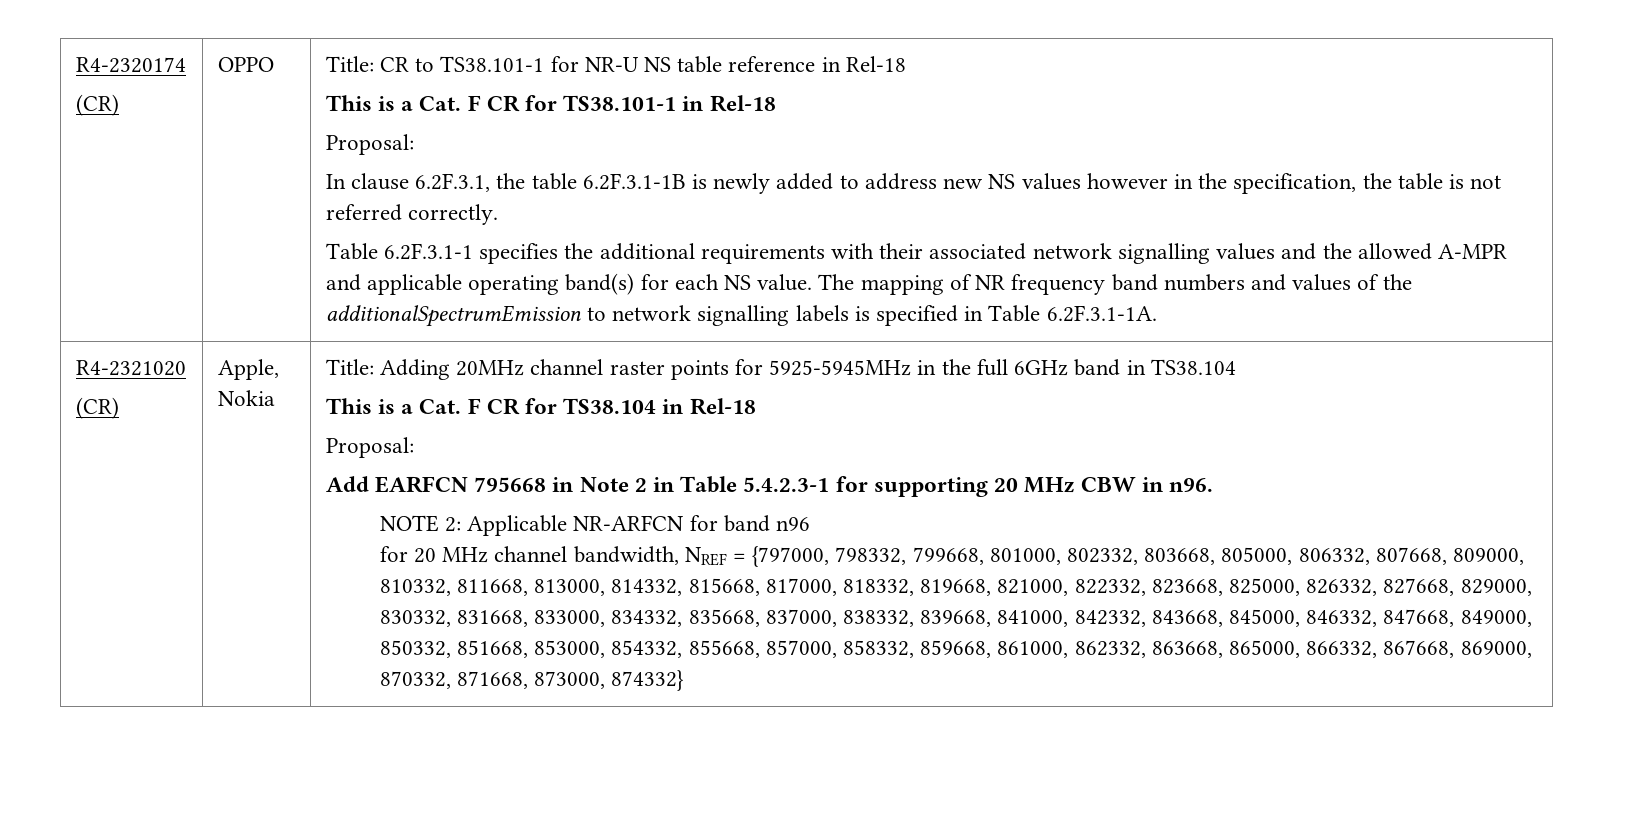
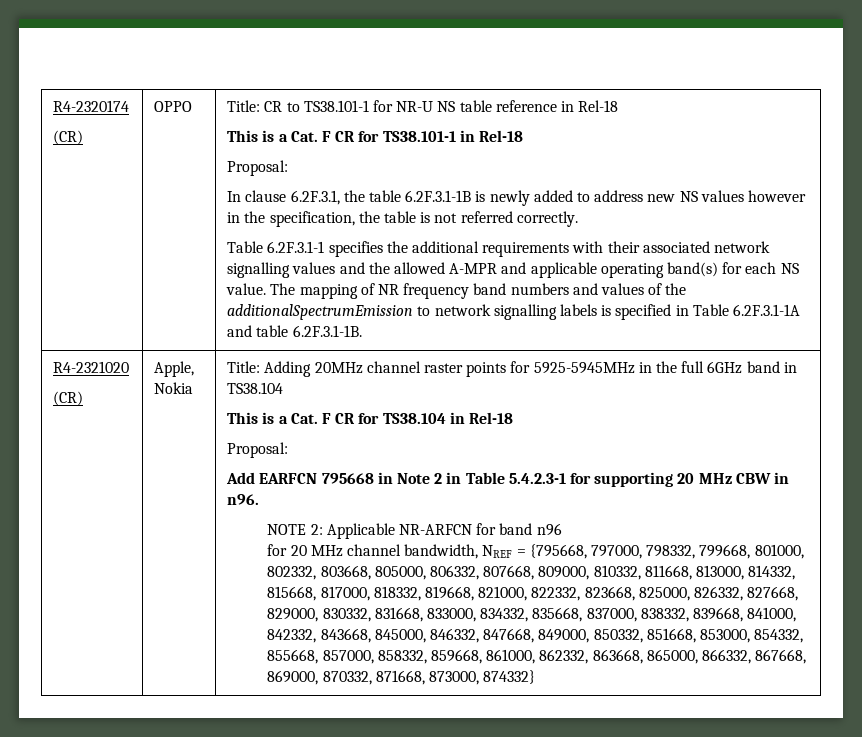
- The mapping of NR frequency band numbers and values of the additionalSpectrumEmission to network signalling labels is specified in Table 6.2F.3.1-1A.
+ The mapping of NR frequency band numbers and values of the additionalSpectrumEmission to network signalling labels is specified in Table 6.2F.3.1-1A and table 6.2F.3.1-1B.
- for 20 MHz channel bandwidth, NREF = {797000, 798332, 799668, 801000, 802332, 803668, 805000, 806332, 807668, 809000, 810332, 811668, 813000, 814332, 815668, 817000, 818332, 819668, 821000, 822332, 823668, 825000, 826332, 827668, 829000, 830332, 831668, 833000, 834332, 835668, 837000, 838332, 839668, 841000, 842332, 843668, 845000, 846332, 847668, 849000, 850332, 851668, 853000, 854332, 855668, 857000, 858332, 859668, 861000, 862332, 863668, 865000, 866332, 867668, 869000, 870332, 871668, 873000, 874332}
+ for 20 MHz channel bandwidth, NREF = {795668, 797000, 798332, 799668, 801000, 802332, 803668, 805000, 806332, 807668, 809000, 810332, 811668, 813000, 814332, 815668, 817000, 818332, 819668, 821000, 822332, 823668, 825000, 826332, 827668, 829000, 830332, 831668, 833000, 834332, 835668, 837000, 838332, 839668, 841000, 842332, 843668, 845000, 846332, 847668, 849000, 850332, 851668, 853000, 854332, 855668, 857000, 858332, 859668, 861000, 862332, 863668, 865000, 866332, 867668, 869000, 870332, 871668, 873000, 874332}

